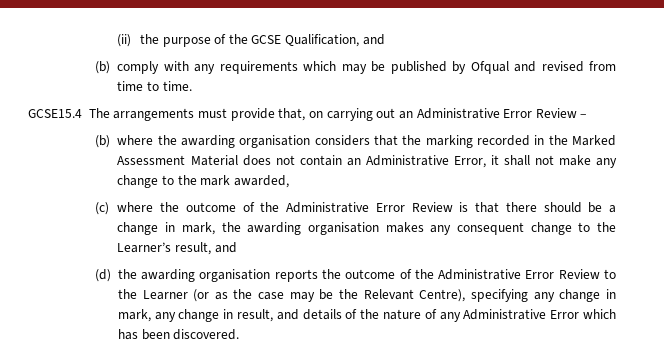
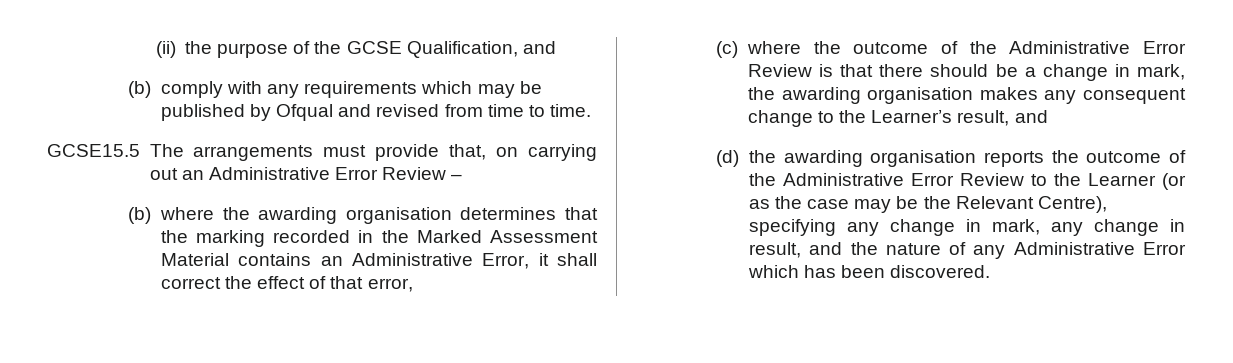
- GCSE15.4 The arrangements must provide that, on carrying out an Administrative Error Review –
+ GCSE15.5 The arrangements must provide that, on carrying out an Administrative Error Review –
- (b) where the awarding organisation considers that the marking recorded in the Marked Assessment Material does not contain an Administrative Error, it shall not make any change to the mark awarded,
+ (b) where the awarding organisation determines that the marking recorded in the Marked Assessment Material contains an Administrative Error, it shall correct the effect of that error,
- (d) the awarding organisation reports the outcome of the Administrative Error Review to the Learner (or as the case may be the Relevant Centre), specifying any change in mark, any change in result, and details of the nature of any Administrative Error which has been discovered.
+ (d) the awarding organisation reports the outcome of the Administrative Error Review to the Learner (or as the case may be the Relevant Centre), specifying any change in mark, any change in result, and the nature of any Administrative Error which has been discovered.

